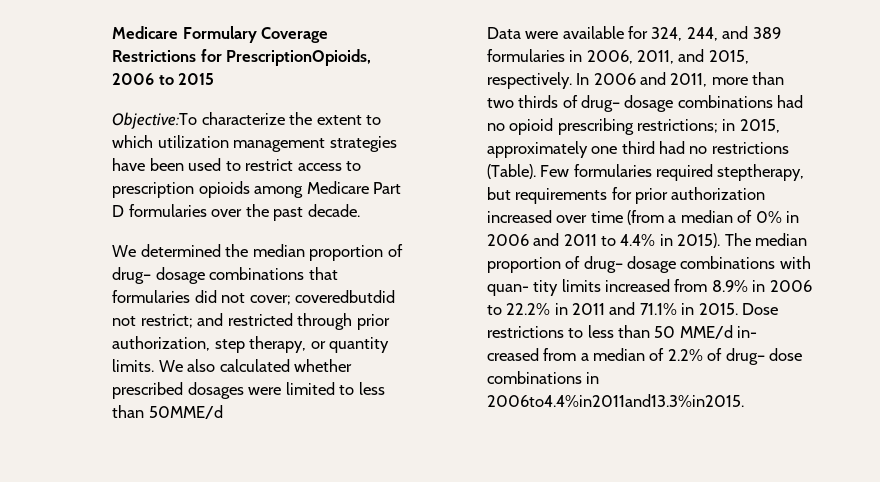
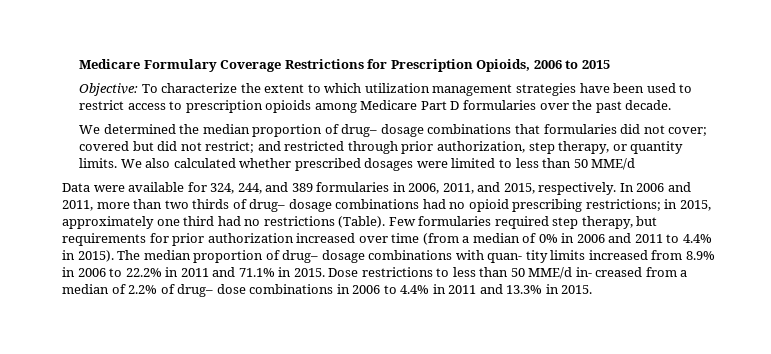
- Medicare Formulary Coverage Restrictions for PrescriptionOpioids, 2006 to 2015
+ Medicare Formulary Coverage Restrictions for Prescription Opioids, 2006 to 2015
- Objective:To characterize the extent to which utilization management strategies have been used to restrict access to prescription opioids among Medicare Part D formularies over the past decade.
+ Objective: To characterize the extent to which utilization management strategies have been used to restrict access to prescription opioids among Medicare Part D formularies over the past decade.
- We determined the median proportion of drug– dosage combinations that formularies did not cover; coveredbutdid not restrict; and restricted through prior authorization, step therapy, or quantity limits.
+ We determined the median proportion of drug– dosage combinations that formularies did not cover; covered but did not restrict; and restricted through prior authorization, step therapy, or quantity limits.
- We also calculated whether prescribed dosages were limited to less than 50MME/d
+ We also calculated whether prescribed dosages were limited to less than 50 MME/d
- Few formularies required steptherapy, but requirements for prior authorization increased over time (from a median of 0% in 2006 and 2011 to 4.4% in 2015).
+ Few formularies required step therapy, but requirements for prior authorization increased over time (from a median of 0% in 2006 and 2011 to 4.4% in 2015).
- Dose restrictions to less than 50 MME/d in- creased from a median of 2.2% of drug– dose combinations in 2006to4.4%in2011and13.3%in2015.
+ Dose restrictions to less than 50 MME/d in- creased from a median of 2.2% of drug– dose combinations in 2006 to 4.4% in 2011 and 13.3% in 2015.

